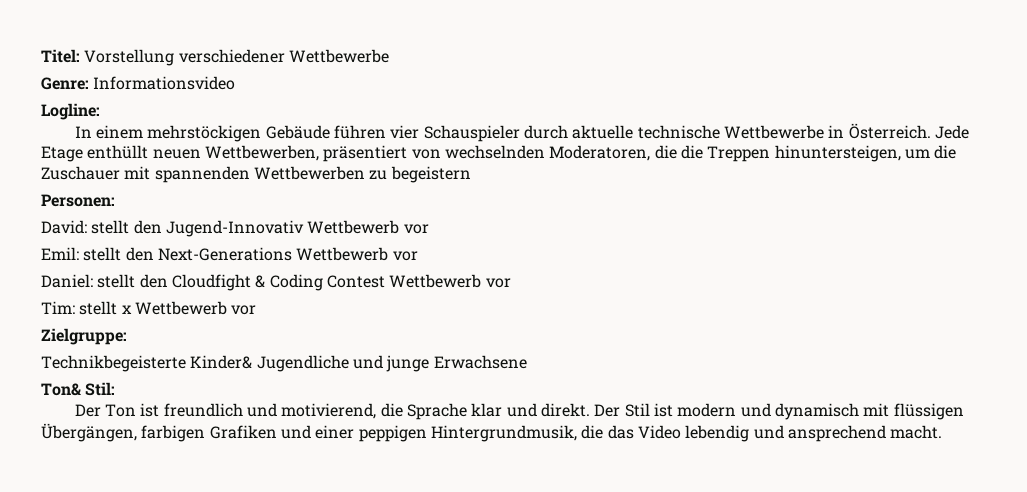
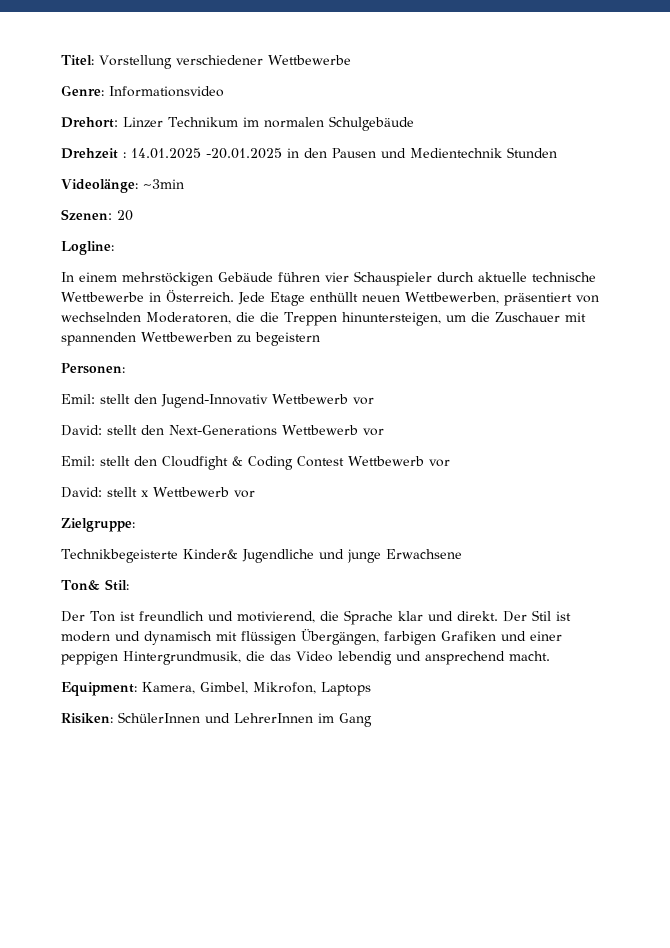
+ Drehort: Linzer Technikum im normalen Schulgebäude
+ Drehzeit : 14.01.2025 -20.01.2025 in den Pausen und Medientechnik Stunden
+ Videolänge: ~3min
+ Szenen: 20
- David: stellt den Jugend-Innovativ Wettbewerb vor
+ Emil: stellt den Jugend-Innovativ Wettbewerb vor
- Emil: stellt den Next-Generations Wettbewerb vor
+ David: stellt den Next-Generations Wettbewerb vor
- Daniel: stellt den Cloudfight & Coding Contest Wettbewerb vor
+ Emil: stellt den Cloudfight & Coding Contest Wettbewerb vor
- Tim: stellt x Wettbewerb vor
+ David: stellt x Wettbewerb vor
+ Equipment: Kamera, Gimbel, Mikrofon, Laptops
+ Risiken: SchülerInnen und LehrerInnen im Gang

